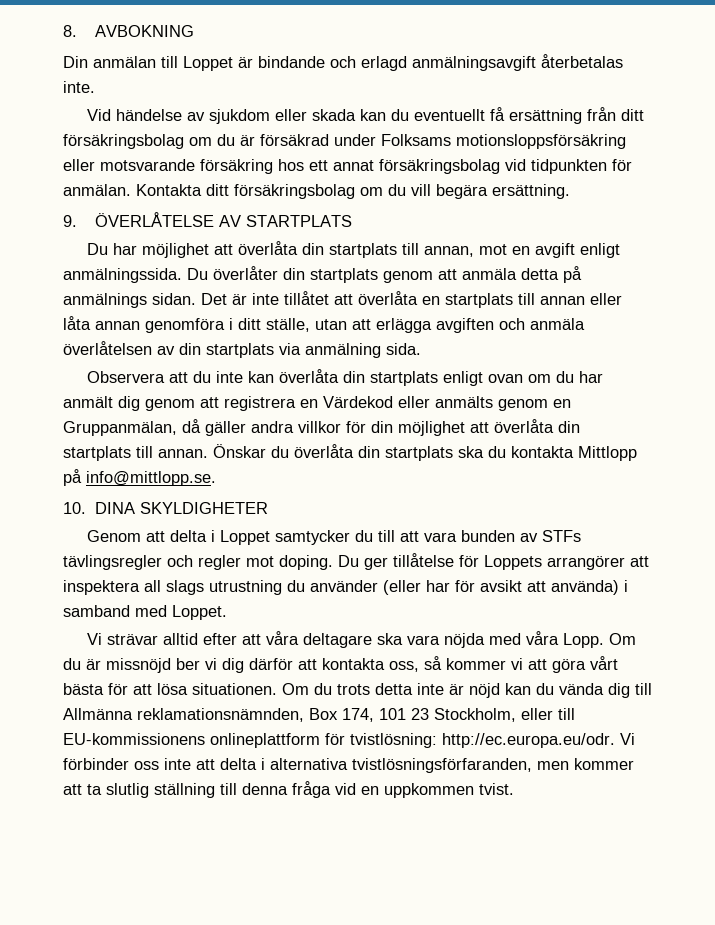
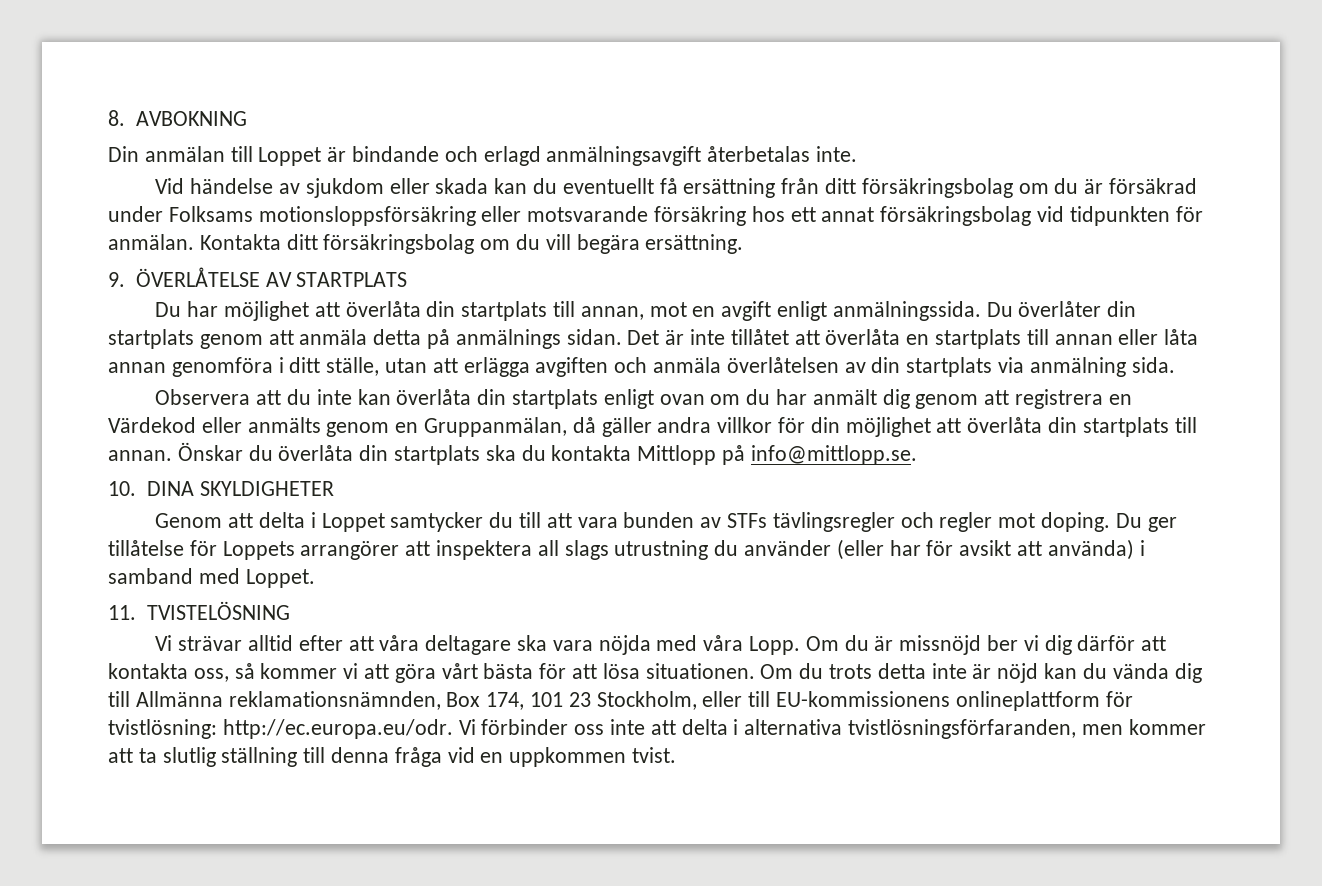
+ 11. TVISTELÖSNING

